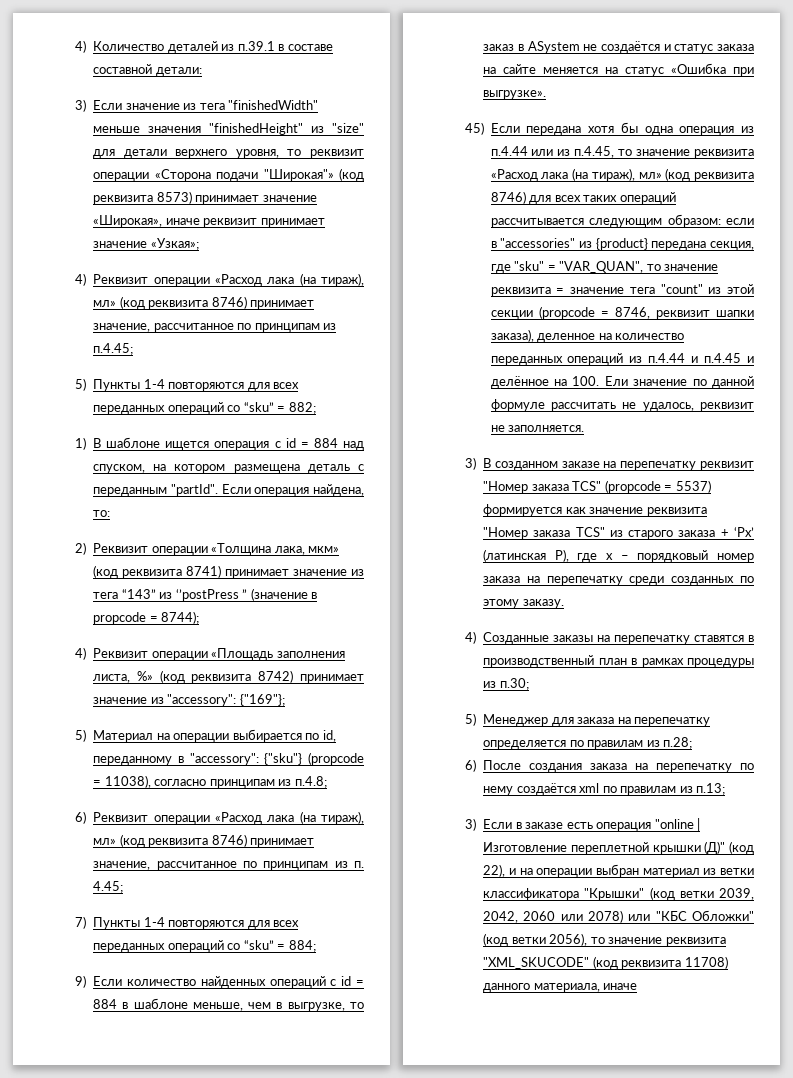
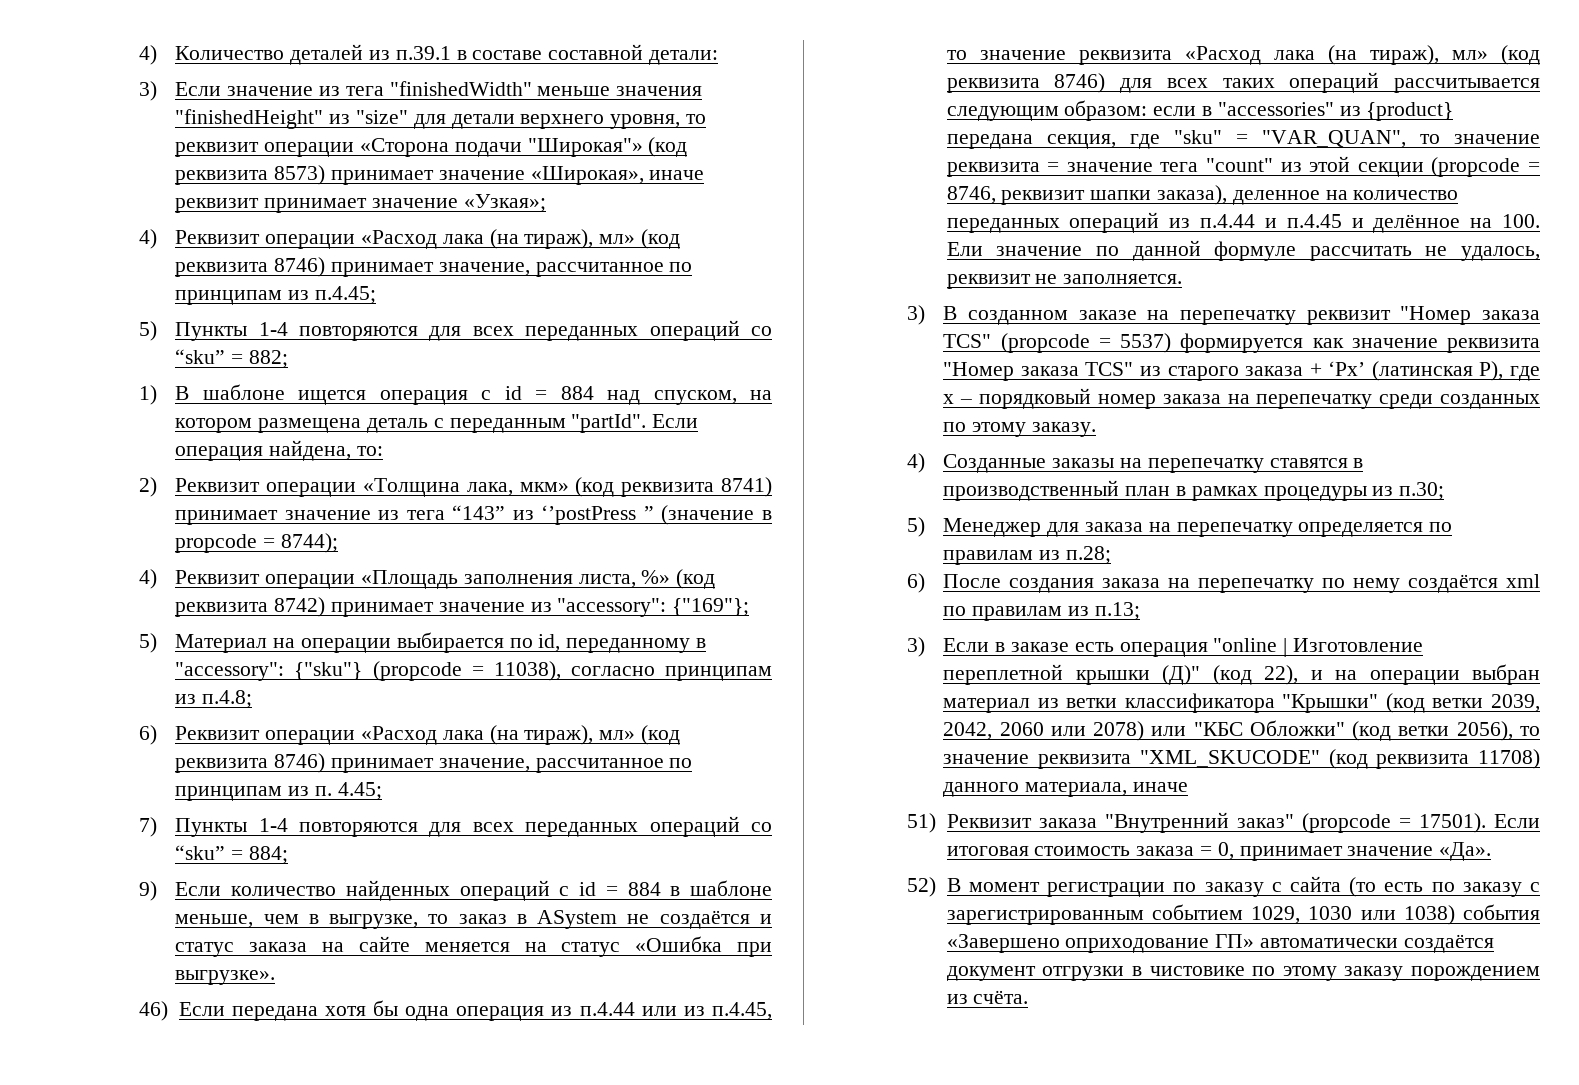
- 45) Если передана хотя бы одна операция из п.4.44 или из п.4.45, то значение реквизита «Расход лака (на тираж), мл» (код реквизита 8746) для всех таких операций рассчитывается следующим образом:
+ 46) Если передана хотя бы одна операция из п.4.44 или из п.4.45, то значение реквизита «Расход лака (на тираж), мл» (код реквизита 8746) для всех таких операций рассчитывается следующим образом:
+ 51) Реквизит заказа "Внутренний заказ" (propcode = 17501). Если итоговая стоимость заказа = 0, принимает значение «Да».
+ 52) В момент регистрации по заказу с сайта (то есть по заказу с зарегистрированным событием 1029, 1030 или 1038) события «Завершено оприходование ГП» автоматически создаётся документ отгрузки в чистовике по этому заказу порождением из счёта.

